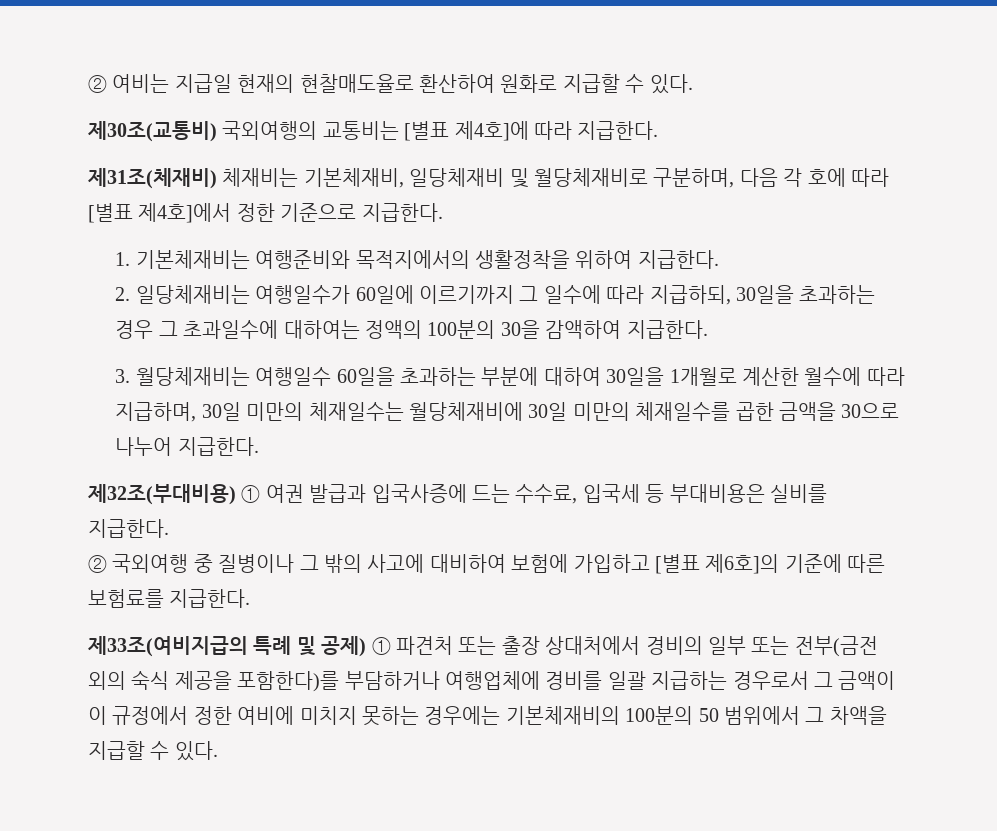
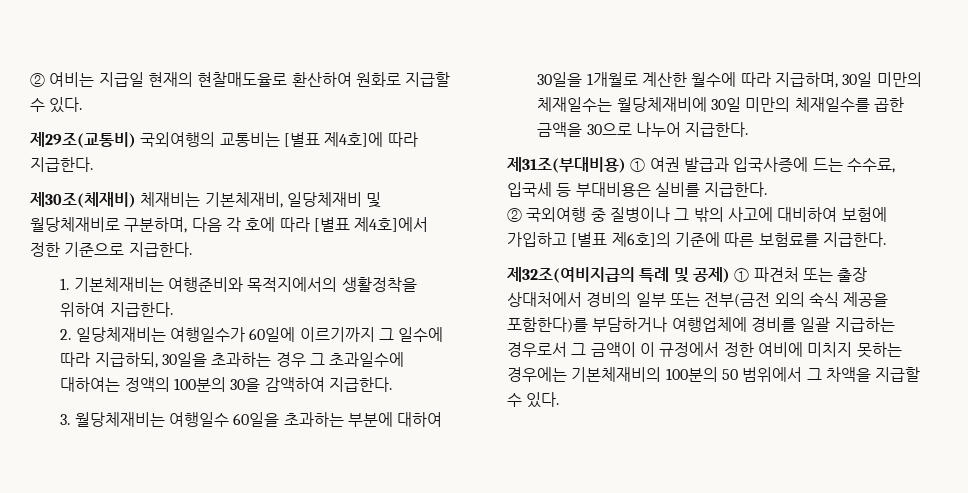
- 제30조(교통비) 국외여행의 교통비는 [별표 제4호]에 따라 지급한다.
+ 제29조(교통비) 국외여행의 교통비는 [별표 제4호]에 따라 지급한다.
- 제31조(체재비) 체재비는 기본체재비, 일당체재비 및 월당체재비로 구분하며, 다음 각 호에 따라 [별표 제4호]에서 정한 기준으로 지급한다.
+ 제30조(체재비) 체재비는 기본체재비, 일당체재비 및 월당체재비로 구분하며, 다음 각 호에 따라 [별표 제4호]에서 정한 기준으로 지급한다.
- 제32조(부대비용) ① 여권 발급과 입국사증에 드는 수수료, 입국세 등 부대비용은 실비를 지급한다.
+ 제31조(부대비용) ① 여권 발급과 입국사증에 드는 수수료, 입국세 등 부대비용은 실비를 지급한다.
- 제33조(여비지급의 특례 및 공제) ① 파견처 또는 출장 상대처에서 경비의 일부 또는 전부(금전 외의 숙식 제공을 포함한다)를 부담하거나 여행업체에 경비를 일괄 지급하는 경우로서 그 금액이 이 규정에서 정한 여비에 미치지 못하는 경우에는 기본체재비의 100분의 50 범위에서 그 차액을 지급할 수 있다.
+ 제32조(여비지급의 특례 및 공제) ① 파견처 또는 출장 상대처에서 경비의 일부 또는 전부(금전 외의 숙식 제공을 포함한다)를 부담하거나 여행업체에 경비를 일괄 지급하는 경우로서 그 금액이 이 규정에서 정한 여비에 미치지 못하는 경우에는 기본체재비의 100분의 50 범위에서 그 차액을 지급할 수 있다.

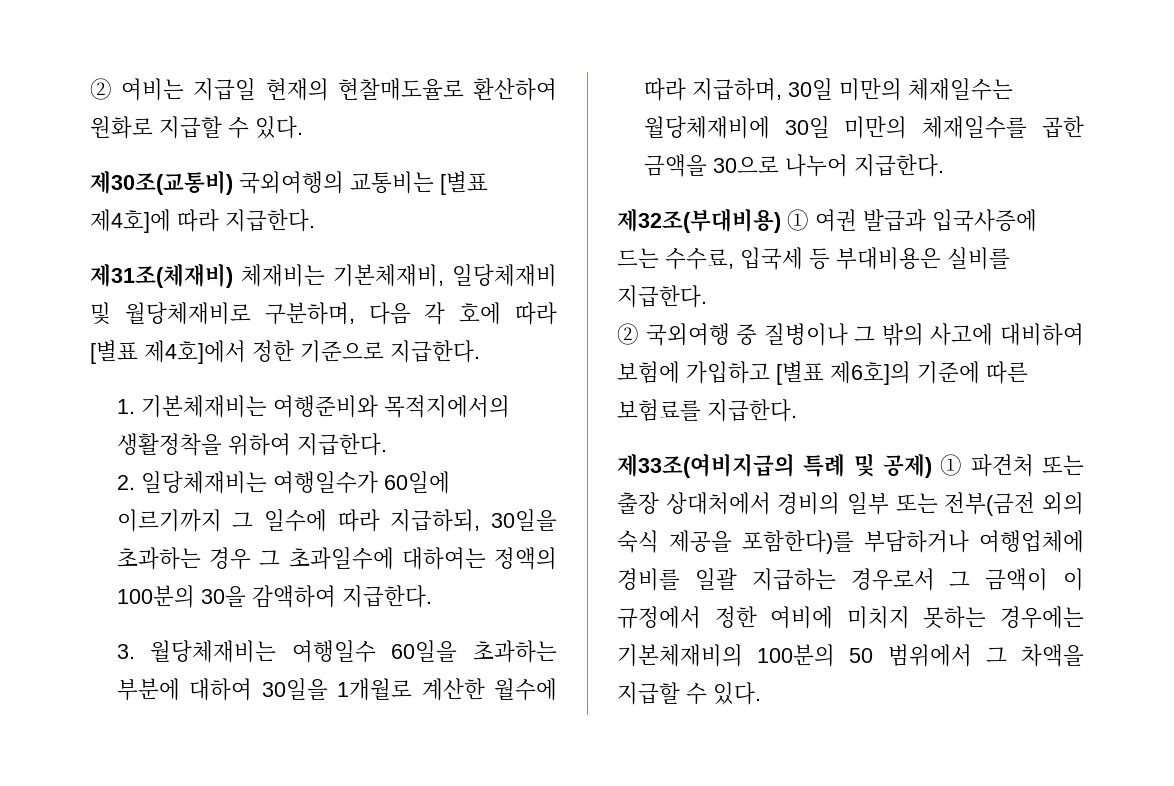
- 제29조(교통비) 국외여행의 교통비는 [별표 제4호]에 따라 지급한다.
+ 제30조(교통비) 국외여행의 교통비는 [별표 제4호]에 따라 지급한다.
- 제30조(체재비) 체재비는 기본체재비, 일당체재비 및 월당체재비로 구분하며, 다음 각 호에 따라 [별표 제4호]에서 정한 기준으로 지급한다.
+ 제31조(체재비) 체재비는 기본체재비, 일당체재비 및 월당체재비로 구분하며, 다음 각 호에 따라 [별표 제4호]에서 정한 기준으로 지급한다.
- 제31조(부대비용) ① 여권 발급과 입국사증에 드는 수수료, 입국세 등 부대비용은 실비를 지급한다.
+ 제32조(부대비용) ① 여권 발급과 입국사증에 드는 수수료, 입국세 등 부대비용은 실비를 지급한다.
- 제32조(여비지급의 특례 및 공제) ① 파견처 또는 출장 상대처에서 경비의 일부 또는 전부(금전 외의 숙식 제공을 포함한다)를 부담하거나 여행업체에 경비를 일괄 지급하는 경우로서 그 금액이 이 규정에서 정한 여비에 미치지 못하는 경우에는 기본체재비의 100분의 50 범위에서 그 차액을 지급할 수 있다.
+ 제33조(여비지급의 특례 및 공제) ① 파견처 또는 출장 상대처에서 경비의 일부 또는 전부(금전 외의 숙식 제공을 포함한다)를 부담하거나 여행업체에 경비를 일괄 지급하는 경우로서 그 금액이 이 규정에서 정한 여비에 미치지 못하는 경우에는 기본체재비의 100분의 50 범위에서 그 차액을 지급할 수 있다.

